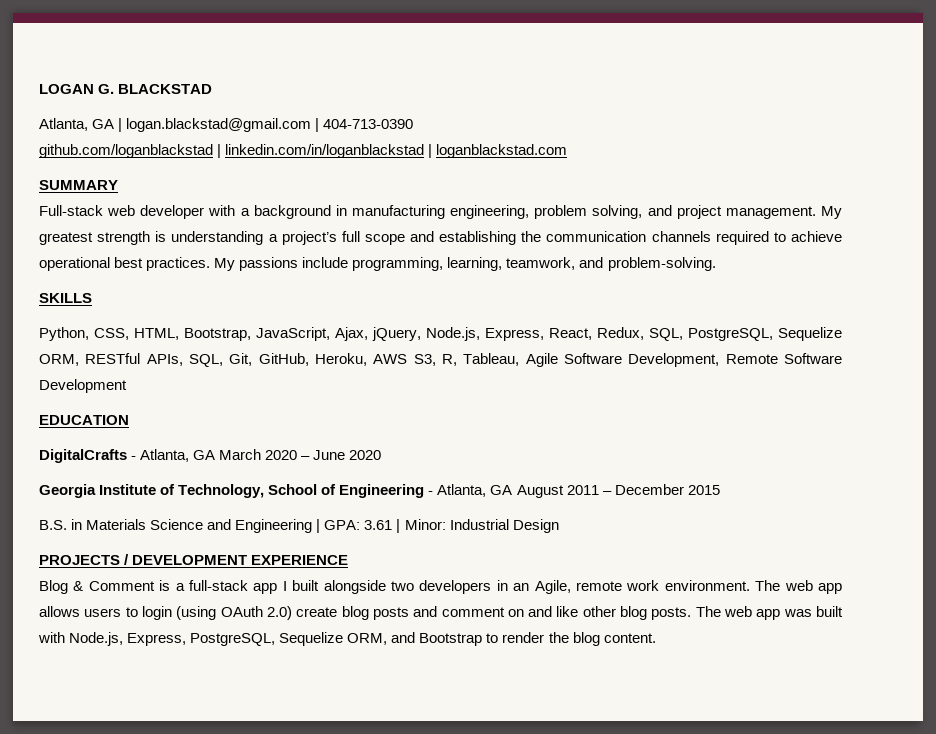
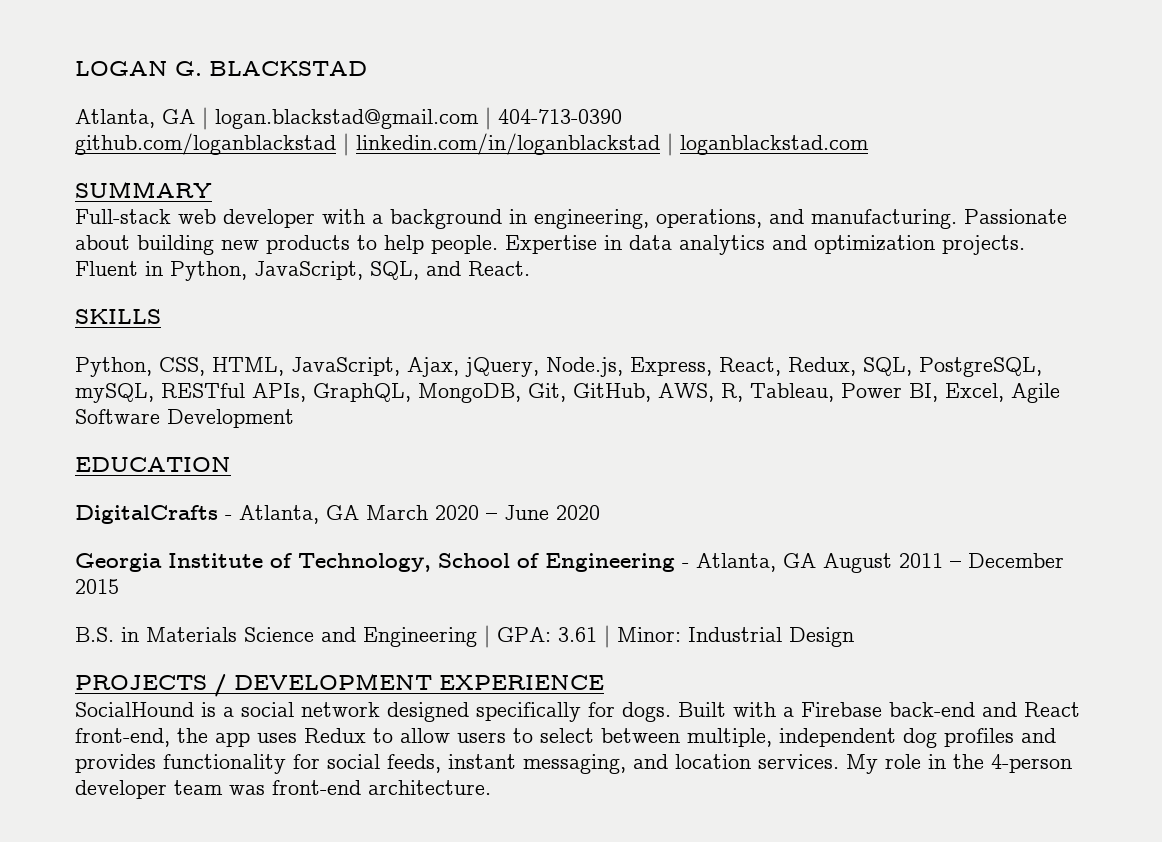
- Full-stack web developer with a background in manufacturing engineering, problem solving, and project management. My greatest strength is understanding a project’s full scope and establishing the communication channels required to achieve operational best practices. My passions include programming, learning, teamwork, and problem-solving.
+ Full-stack web developer with a background in engineering, operations, and manufacturing. Passionate about building new products to help people. Expertise in data analytics and optimization projects. Fluent in Python, JavaScript, SQL, and React.
- Python, CSS, HTML, Bootstrap, JavaScript, Ajax, jQuery, Node.js, Express, React, Redux, SQL, PostgreSQL, Sequelize ORM, RESTful APIs, SQL, Git, GitHub, Heroku, AWS S3, R, Tableau, Agile Software Development, Remote Software Development
+ Python, CSS, HTML, JavaScript, Ajax, jQuery, Node.js, Express, React, Redux, SQL, PostgreSQL, mySQL, RESTful APIs, GraphQL, MongoDB, Git, GitHub, AWS, R, Tableau, Power BI, Excel, Agile Software Development
- Blog & Comment is a full-stack app I built alongside two developers in an Agile, remote work environment. The web app allows users to login (using OAuth 2.0) create blog posts and comment on and like other blog posts. The web app was built with Node.js, Express, PostgreSQL, Sequelize ORM, and Bootstrap to render the blog content.
+ SocialHound is a social network designed specifically for dogs. Built with a Firebase back-end and React front-end, the app uses Redux to allow users to select between multiple, independent dog profiles and provides functionality for social feeds, instant messaging, and location services. My role in the 4-person developer team was front-end architecture.

